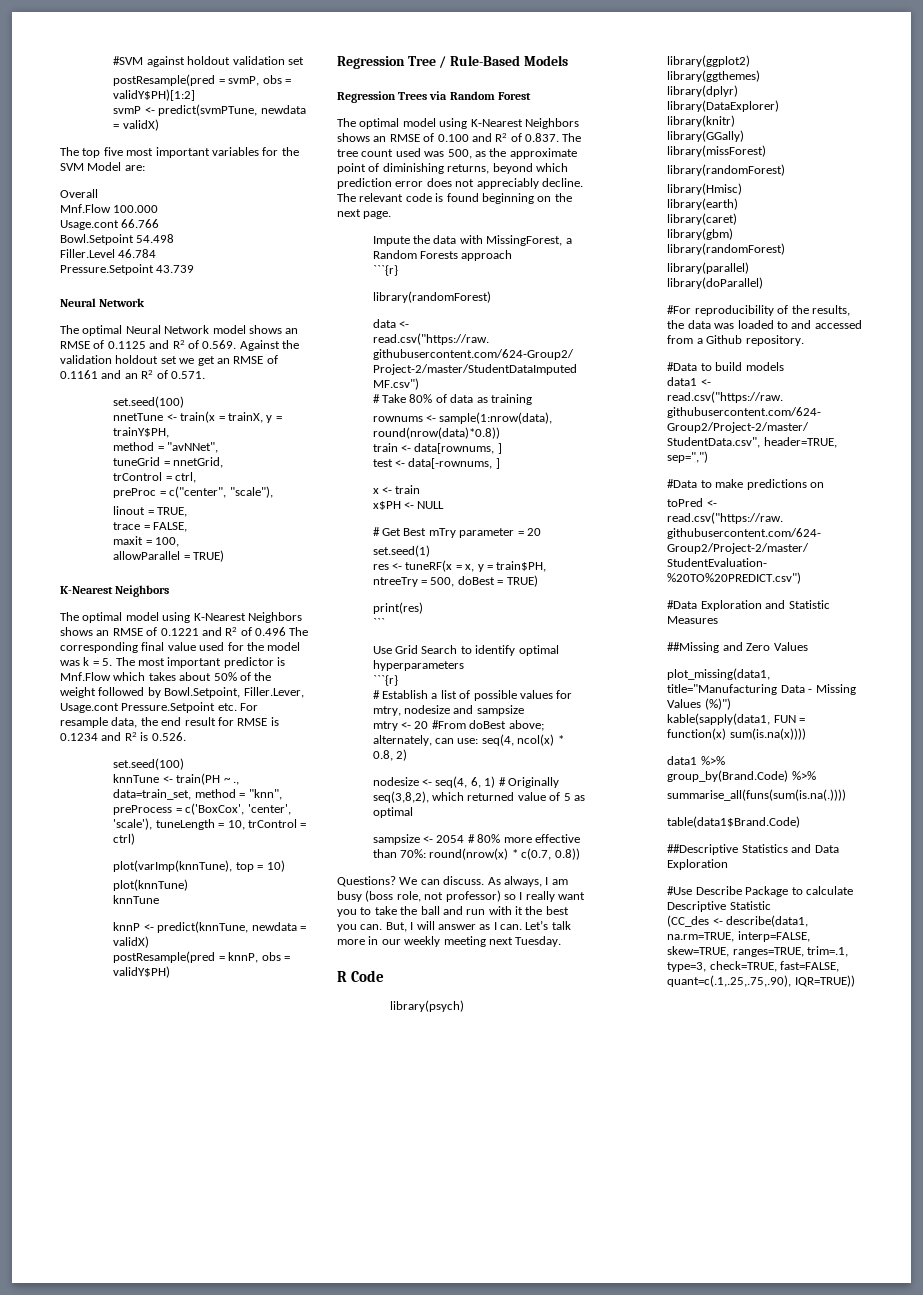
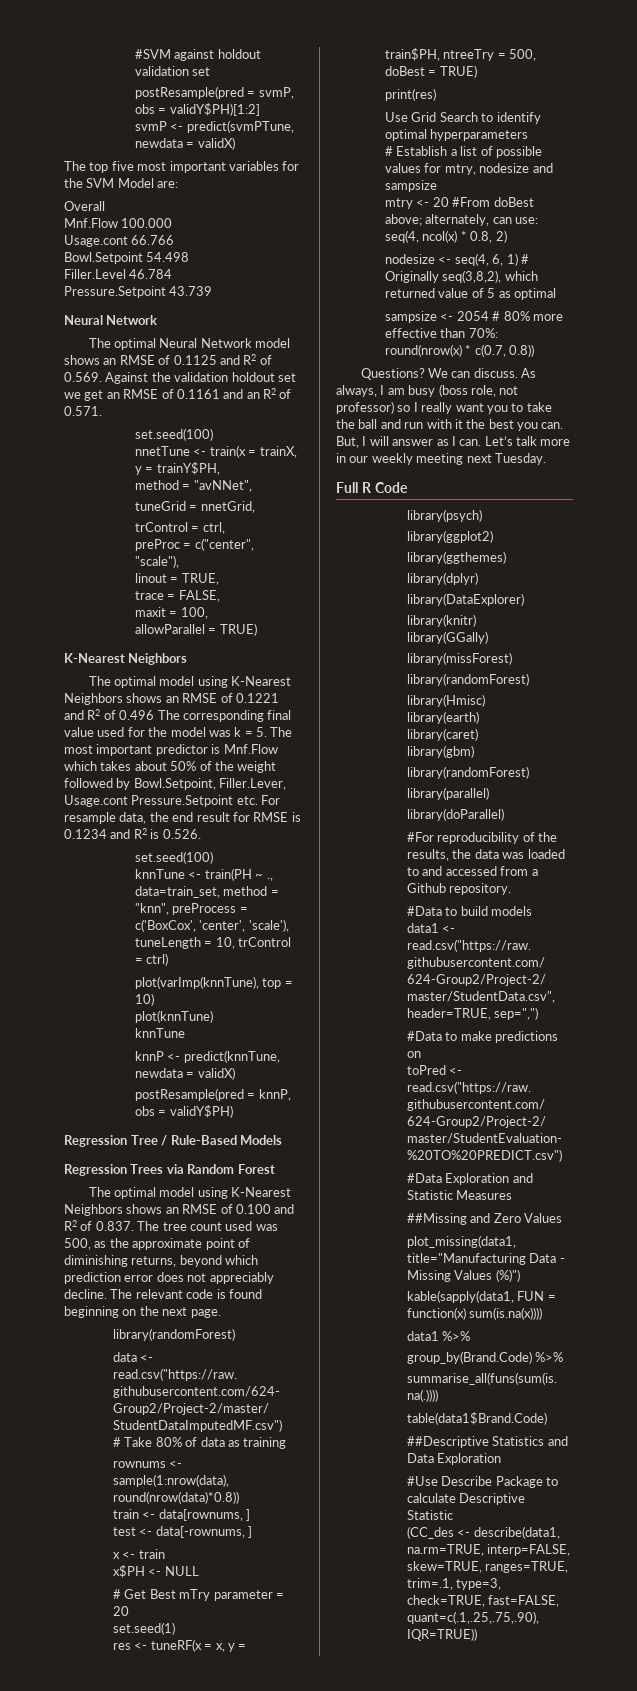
- Impute the data with MissingForest, a Random Forests approach
- ```{r}
- ```
  Use Grid Search to identify optimal hyperparameters
- ```{r}
- R Code
+ Full R Code

